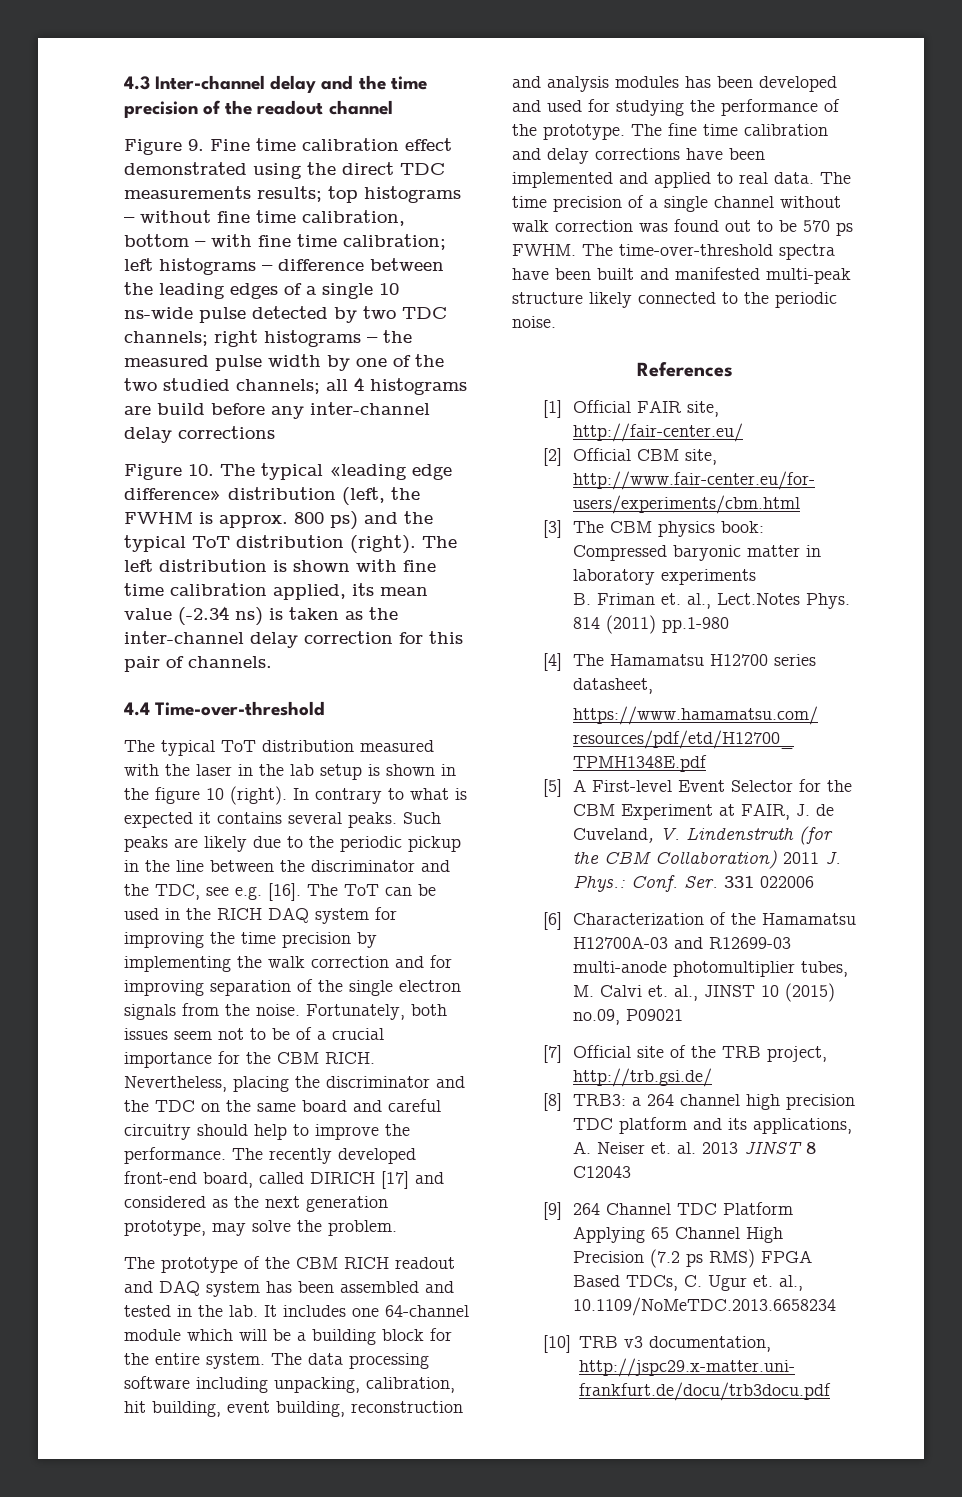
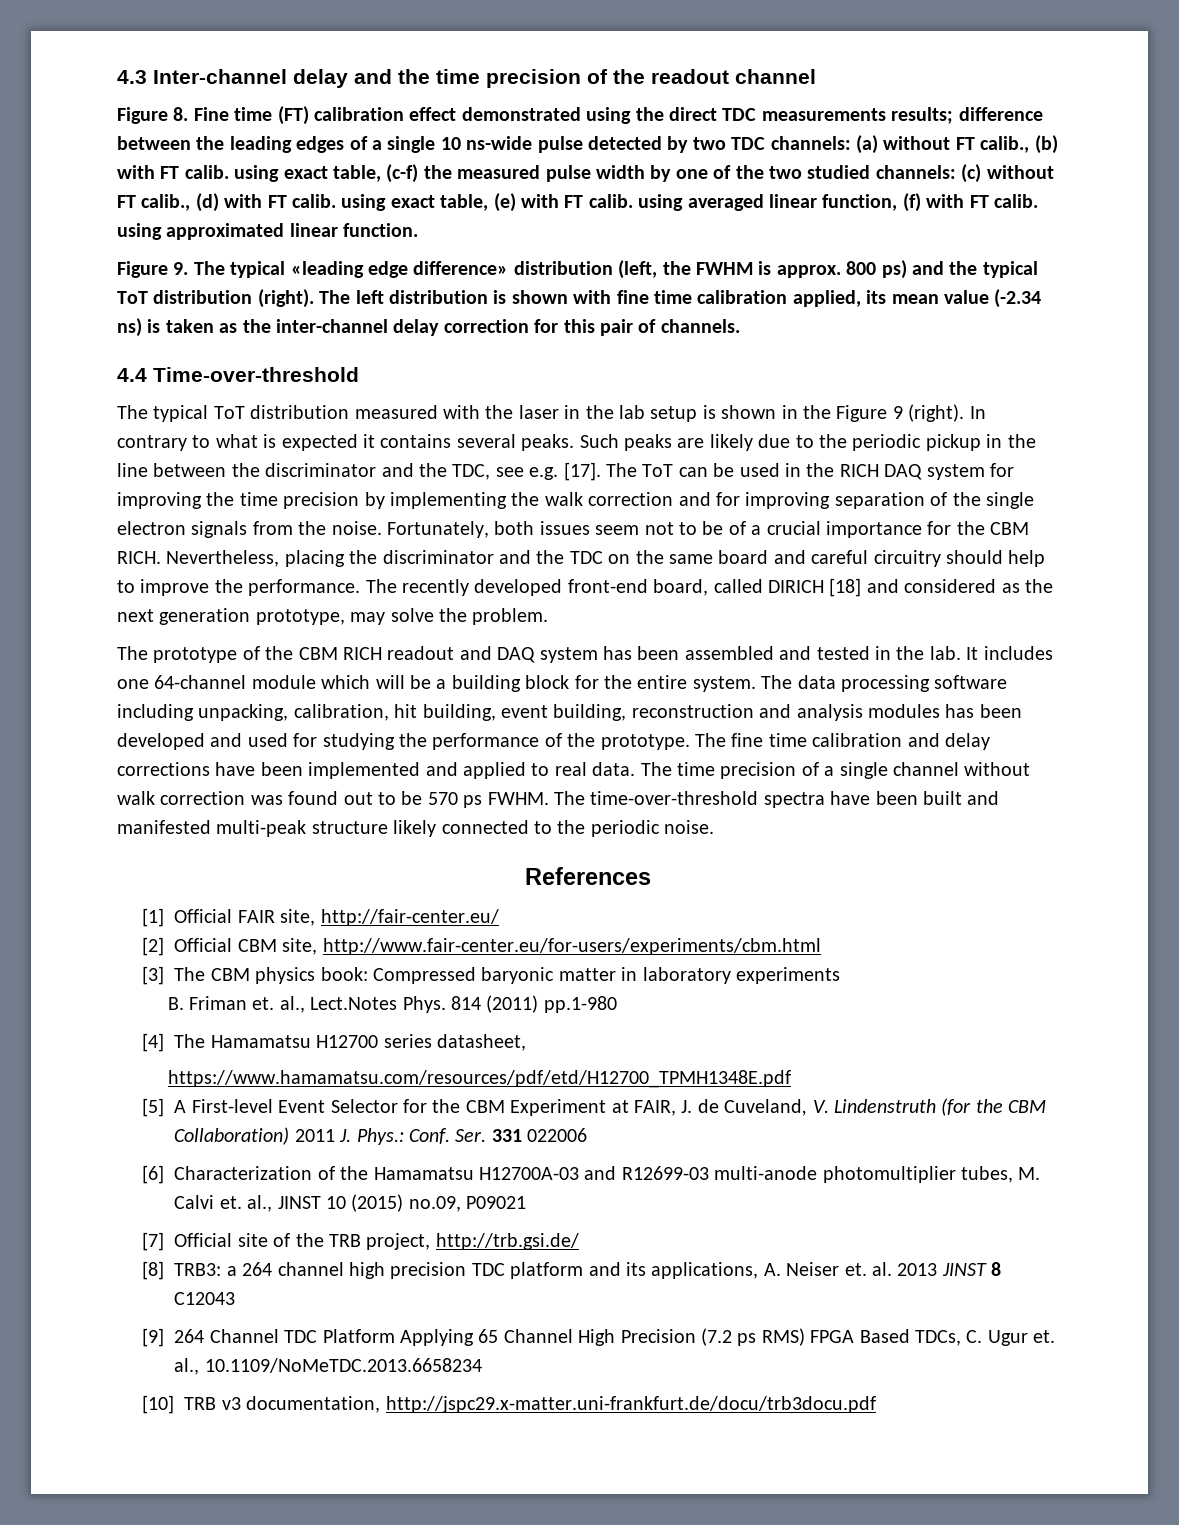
- Figure 9. Fine time calibration effect demonstrated using the direct TDC measurements results; top histograms – without fine time calibration, bottom – with fine time calibration; left histograms – difference between the leading edges of a single 10 ns-wide pulse detected by two TDC channels; right histograms – the measured pulse width by one of the two studied channels; all 4 histograms are build before any inter-channel delay corrections
- Figure 10. The typical «leading edge difference» distribution (left, the FWHM is approx. 800 ps) and the typical ToT distribution (right).
+ Figure 8. Fine time (FT) calibration effect demonstrated using the direct TDC measurements results; difference between the leading edges of a single 10 ns-wide pulse detected by two TDC channels: (a) without FT calib., (b) with FT calib. using exact table, (c-f) the measured pulse width by one of the two studied channels: (c) without FT calib., (d) with FT calib. using exact table, (e) with FT calib. using averaged linear function, (f) with FT calib. using approximated linear function.
+ Figure 9. The typical «leading edge difference» distribution (left, the FWHM is approx. 800 ps) and the typical ToT distribution (right).
- The typical ToT distribution measured with the laser in the lab setup is shown in the figure 10 (right).
+ The typical ToT distribution measured with the laser in the lab setup is shown in the Figure 9 (right).
- Such peaks are likely due to the periodic pickup in the line between the discriminator and the TDC, see e.g. [16].
+ Such peaks are likely due to the periodic pickup in the line between the discriminator and the TDC, see e.g. [17].
- The recently developed front-end board, called DIRICH [17] and considered as the next generation prototype, may solve the problem.
+ The recently developed front-end board, called DIRICH [18] and considered as the next generation prototype, may solve the problem.

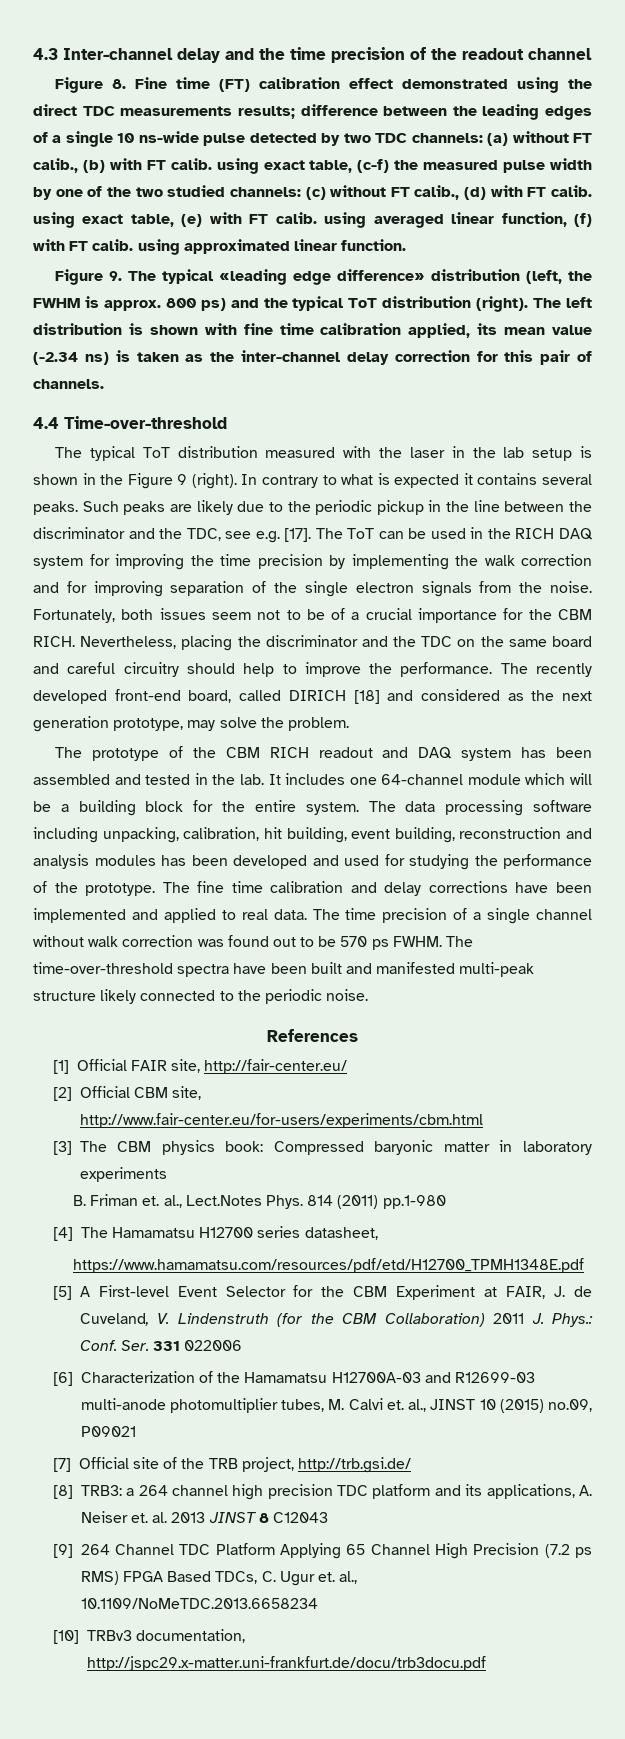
- [10] TRB v3 documentation, http://jspc29.x-matter.uni-frankfurt.de/docu/trb3docu.pdf
+ [10] TRBv3 documentation, http://jspc29.x-matter.uni-frankfurt.de/docu/trb3docu.pdf

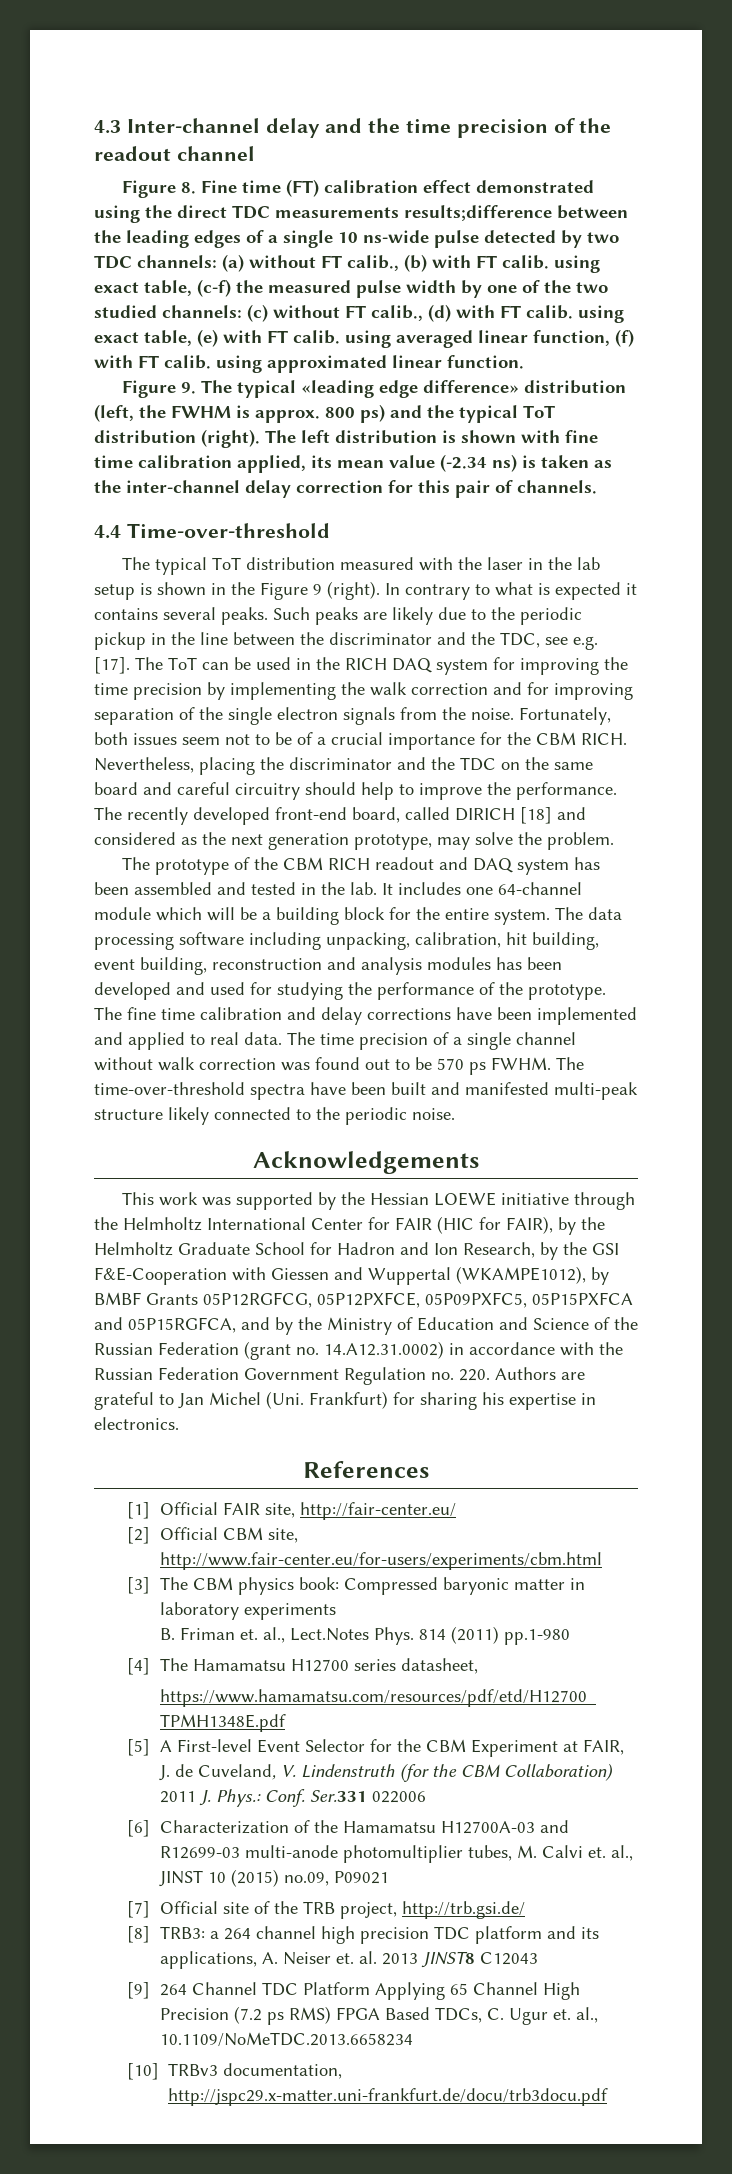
- Figure 8. Fine time (FT) calibration effect demonstrated using the direct TDC measurements results; difference between the leading edges of a single 10 ns-wide pulse detected by two TDC channels:
+ Figure 8. Fine time (FT) calibration effect demonstrated using the direct TDC measurements results;difference between the leading edges of a single 10 ns-wide pulse detected by two TDC channels:
+ Acknowledgements
+ This work was supported by the Hessian LOEWE initiative through the Helmholtz International Center for FAIR (HIC for FAIR), by the Helmholtz Graduate School for Hadron and Ion Research, by the GSI F&E-Cooperation with Giessen and Wuppertal (WKAMPE1012), by BMBF Grants 05P12RGFCG, 05P12PXFCE, 05P09PXFC5, 05P15PXFCA and 05P15RGFCA, and by the Ministry of Education and Science of the Russian Federation (grant no. 14.A12.31.0002) in accordance with the Russian Federation Government Regulation no. 220. Authors are grateful to Jan Michel (Uni. Frankfurt) for sharing his expertise in electronics.
- Ser. 331 022006
+ Ser.331 022006
- [8] TRB3: a 264 channel high precision TDC platform and its applications, A. Neiser et. al. 2013 JINST 8 C12043
+ [8] TRB3: a 264 channel high precision TDC platform and its applications, A. Neiser et. al. 2013 JINST8 C12043

